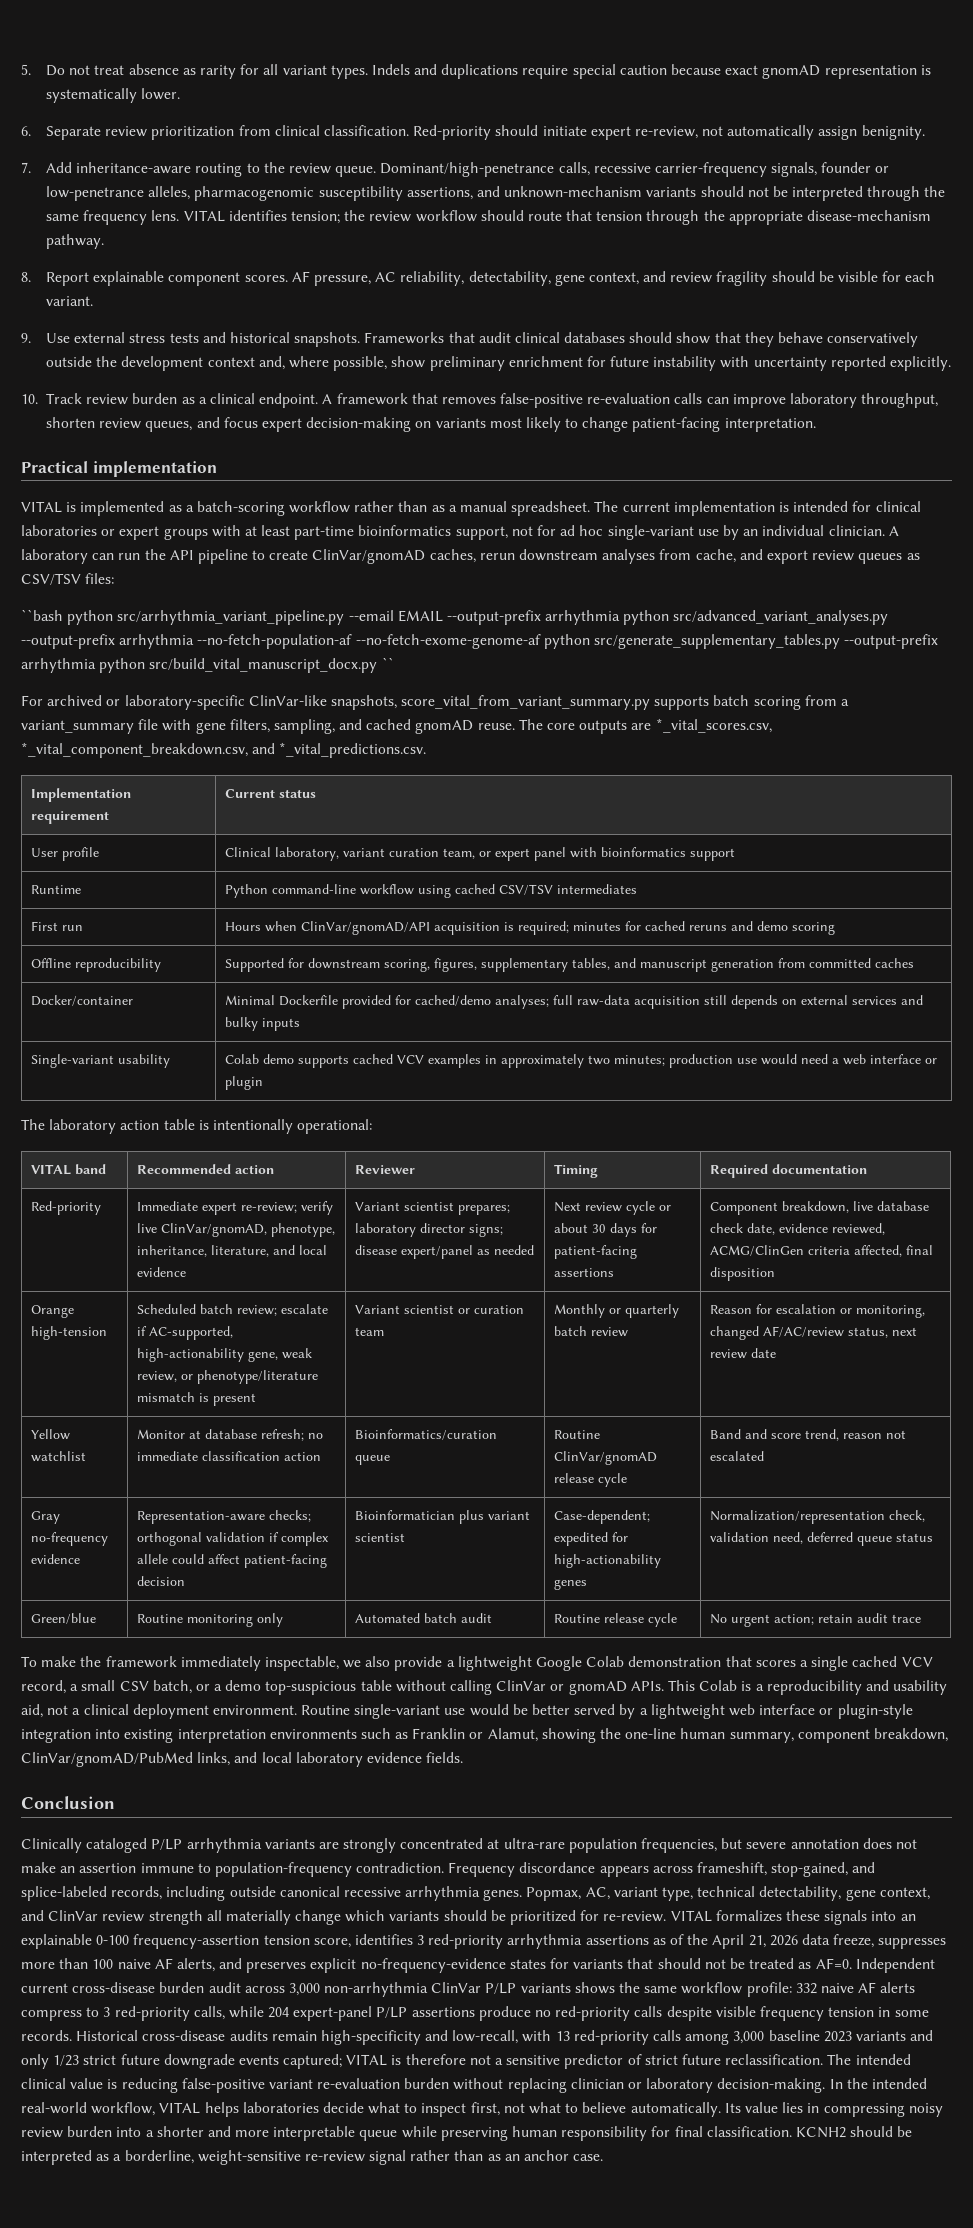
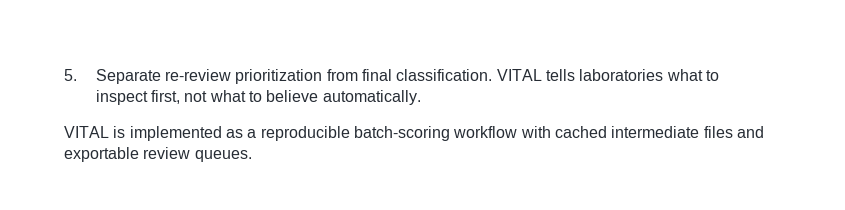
- 5. Do not treat absence as rarity for all variant types. Indels and duplications require special caution because exact gnomAD representation is systematically lower.
- 6. Separate review prioritization from clinical classification. Red-priority should initiate expert re-review, not automatically assign benignity.
- 7. Add inheritance-aware routing to the review queue. Dominant/high-penetrance calls, recessive carrier-frequency signals, founder or low-penetrance alleles, pharmacogenomic susceptibility assertions, and unknown-mechanism variants should not be interpreted through the same frequency lens. VITAL identifies tension; the review workflow should route that tension through the appropriate disease-mechanism pathway.
- 8. Report explainable component scores. AF pressure, AC reliability, detectability, gene context, and review fragility should be visible for each variant.
- 9. Use external stress tests and historical snapshots. Frameworks that audit clinical databases should show that they behave conservatively outside the development context and, where possible, show preliminary enrichment for future instability with uncertainty reported explicitly.
- 10. Track review burden as a clinical endpoint. A framework that removes false-positive re-evaluation calls can improve laboratory throughput, shorten review queues, and focus expert decision-making on variants most likely to change patient-facing interpretation.
- Practical implementation
- VITAL is implemented as a batch-scoring workflow rather than as a manual spreadsheet. The current implementation is intended for clinical laboratories or expert groups with at least part-time bioinformatics support, not for ad hoc single-variant use by an individual clinician. A laboratory can run the API pipeline to create ClinVar/gnomAD caches, rerun downstream analyses from cache, and export review queues as CSV/TSV files:
- ``bash python src/arrhythmia_variant_pipeline.py --email EMAIL --output-prefix arrhythmia python src/advanced_variant_analyses.py --output-prefix arrhythmia --no-fetch-population-af --no-fetch-exome-genome-af python src/generate_supplementary_tables.py --output-prefix arrhythmia python src/build_vital_manuscript_docx.py ``
- For archived or laboratory-specific ClinVar-like snapshots, score_vital_from_variant_summary.py supports batch scoring from a variant_summary file with gene filters, sampling, and cached gnomAD reuse. The core outputs are *_vital_scores.csv, *_vital_component_breakdown.csv, and *_vital_predictions.csv.
- Implementation requirement | Current status
- User profile | Clinical laboratory, variant curation team, or expert panel with bioinformatics support
- Runtime | Python command-line workflow using cached CSV/TSV intermediates
- First run | Hours when ClinVar/gnomAD/API acquisition is required; minutes for cached reruns and demo scoring
- Offline reproducibility | Supported for downstream scoring, figures, supplementary tables, and manuscript generation from committed caches
- Docker/container | Minimal Dockerfile provided for cached/demo analyses; full raw-data acquisition still depends on external services and bulky inputs
- Single-variant usability | Colab demo supports cached VCV examples in approximately two minutes; production use would need a web interface or plugin
- The laboratory action table is intentionally operational:
- VITAL band | Recommended action | Reviewer | Timing | Required documentation
- Red-priority | Immediate expert re-review; verify live ClinVar/gnomAD, phenotype, inheritance, literature, and local evidence | Variant scientist prepares; laboratory director signs; disease expert/panel as needed | Next review cycle or about 30 days for patient-facing assertions | Component breakdown, live database check date, evidence reviewed, ACMG/ClinGen criteria affected, final disposition
- Orange high-tension | Scheduled batch review; escalate if AC-supported, high-actionability gene, weak review, or phenotype/literature mismatch is present | Variant scientist or curation team | Monthly or quarterly batch review | Reason for escalation or monitoring, changed AF/AC/review status, next review date
- Yellow watchlist | Monitor at database refresh; no immediate classification action | Bioinformatics/curation queue | Routine ClinVar/gnomAD release cycle | Band and score trend, reason not escalated
- Gray no-frequency evidence | Representation-aware checks; orthogonal validation if complex allele could affect patient-facing decision | Bioinformatician plus variant scientist | Case-dependent; expedited for high-actionability genes | Normalization/representation check, validation need, deferred queue status
- Green/blue | Routine monitoring only | Automated batch audit | Routine release cycle | No urgent action; retain audit trace
- To make the framework immediately inspectable, we also provide a lightweight Google Colab demonstration that scores a single cached VCV record, a small CSV batch, or a demo top-suspicious table without calling ClinVar or gnomAD APIs. This Colab is a reproducibility and usability aid, not a clinical deployment environment. Routine single-variant use would be better served by a lightweight web interface or plugin-style integration into existing interpretation environments such as Franklin or Alamut, showing the one-line human summary, component breakdown, ClinVar/gnomAD/PubMed links, and local laboratory evidence fields.
- Conclusion
- Clinically cataloged P/LP arrhythmia variants are strongly concentrated at ultra-rare population frequencies, but severe annotation does not make an assertion immune to population-frequency contradiction. Frequency discordance appears across frameshift, stop-gained, and splice-labeled records, including outside canonical recessive arrhythmia genes. Popmax, AC, variant type, technical detectability, gene context, and ClinVar review strength all materially change which variants should be prioritized for re-review. VITAL formalizes these signals into an explainable 0-100 frequency-assertion tension score, identifies 3 red-priority arrhythmia assertions as of the April 21, 2026 data freeze, suppresses more than 100 naive AF alerts, and preserves explicit no-frequency-evidence states for variants that should not be treated as AF=0. Independent current cross-disease burden audit across 3,000 non-arrhythmia ClinVar P/LP variants shows the same workflow profile: 332 naive AF alerts compress to 3 red-priority calls, while 204 expert-panel P/LP assertions produce no red-priority calls despite visible frequency tension in some records. Historical cross-disease audits remain high-specificity and low-recall, with 13 red-priority calls among 3,000 baseline 2023 variants and only 1/23 strict future downgrade events captured; VITAL is therefore not a sensitive predictor of strict future reclassification. The intended clinical value is reducing false-positive variant re-evaluation burden without replacing clinician or laboratory decision-making. In the intended real-world workflow, VITAL helps laboratories decide what to inspect first, not what to believe automatically. Its value lies in compressing noisy review burden into a shorter and more interpretable queue while preserving human responsibility for final classification. KCNH2 should be interpreted as a borderline, weight-sensitive re-review signal rather than as an anchor case.
+ 5. Separate re-review prioritization from final classification. VITAL tells laboratories what to inspect first, not what to believe automatically.
+ VITAL is implemented as a reproducible batch-scoring workflow with cached intermediate files and exportable review queues.

